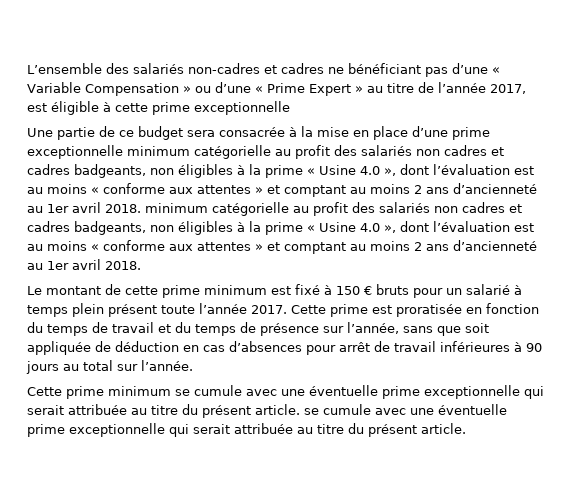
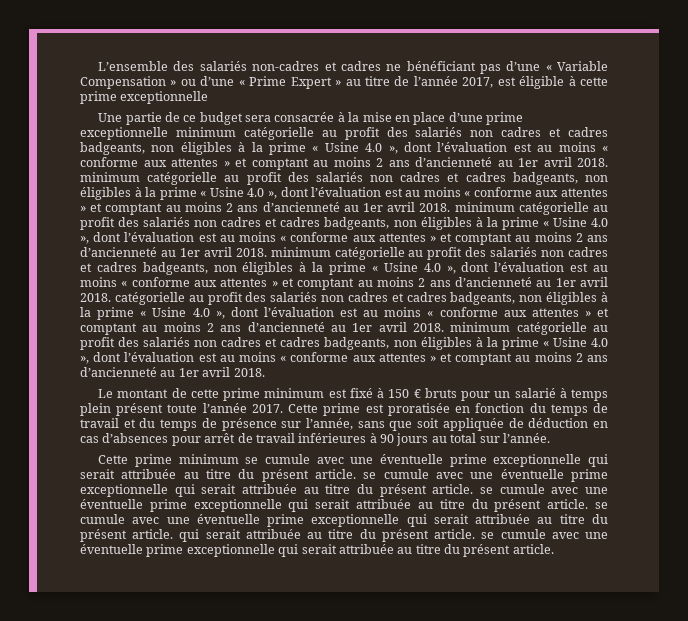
- Une partie de ce budget sera consacrée à la mise en place d’une prime exceptionnelle minimum catégorielle au profit des salariés non cadres et cadres badgeants, non éligibles à la prime « Usine 4.0 », dont l’évaluation est au moins « conforme aux attentes » et comptant au moins 2 ans d’ancienneté au 1er avril 2018. minimum catégorielle au profit des salariés non cadres et cadres badgeants, non éligibles à la prime « Usine 4.0 », dont l’évaluation est au moins « conforme aux attentes » et comptant au moins 2 ans d’ancienneté au 1er avril 2018.
+ Une partie de ce budget sera consacrée à la mise en place d’une prime exceptionnelle minimum catégorielle au profit des salariés non cadres et cadres badgeants, non éligibles à la prime « Usine 4.0 », dont l’évaluation est au moins « conforme aux attentes » et comptant au moins 2 ans d’ancienneté au 1er avril 2018. minimum catégorielle au profit des salariés non cadres et cadres badgeants, non éligibles à la prime « Usine 4.0 », dont l’évaluation est au moins « conforme aux attentes » et comptant au moins 2 ans d’ancienneté au 1er avril 2018. minimum catégorielle au profit des salariés non cadres et cadres badgeants, non éligibles à la prime « Usine 4.0 », dont l’évaluation est au moins « conforme aux attentes » et comptant au moins 2 ans d’ancienneté au 1er avril 2018. minimum catégorielle au profit des salariés non cadres et cadres badgeants, non éligibles à la prime « Usine 4.0 », dont l’évaluation est au moins « conforme aux attentes » et comptant au moins 2 ans d’ancienneté au 1er avril 2018. catégorielle au profit des salariés non cadres et cadres badgeants, non éligibles à la prime « Usine 4.0 », dont l’évaluation est au moins « conforme aux attentes » et comptant au moins 2 ans d’ancienneté au 1er avril 2018. minimum catégorielle au profit des salariés non cadres et cadres badgeants, non éligibles à la prime « Usine 4.0 », dont l’évaluation est au moins « conforme aux attentes » et comptant au moins 2 ans d’ancienneté au 1er avril 2018.
- Cette prime minimum se cumule avec une éventuelle prime exceptionnelle qui serait attribuée au titre du présent article. se cumule avec une éventuelle prime exceptionnelle qui serait attribuée au titre du présent article.
+ Cette prime minimum se cumule avec une éventuelle prime exceptionnelle qui serait attribuée au titre du présent article. se cumule avec une éventuelle prime exceptionnelle qui serait attribuée au titre du présent article. se cumule avec une éventuelle prime exceptionnelle qui serait attribuée au titre du présent article. se cumule avec une éventuelle prime exceptionnelle qui serait attribuée au titre du présent article. qui serait attribuée au titre du présent article. se cumule avec une éventuelle prime exceptionnelle qui serait attribuée au titre du présent article.

